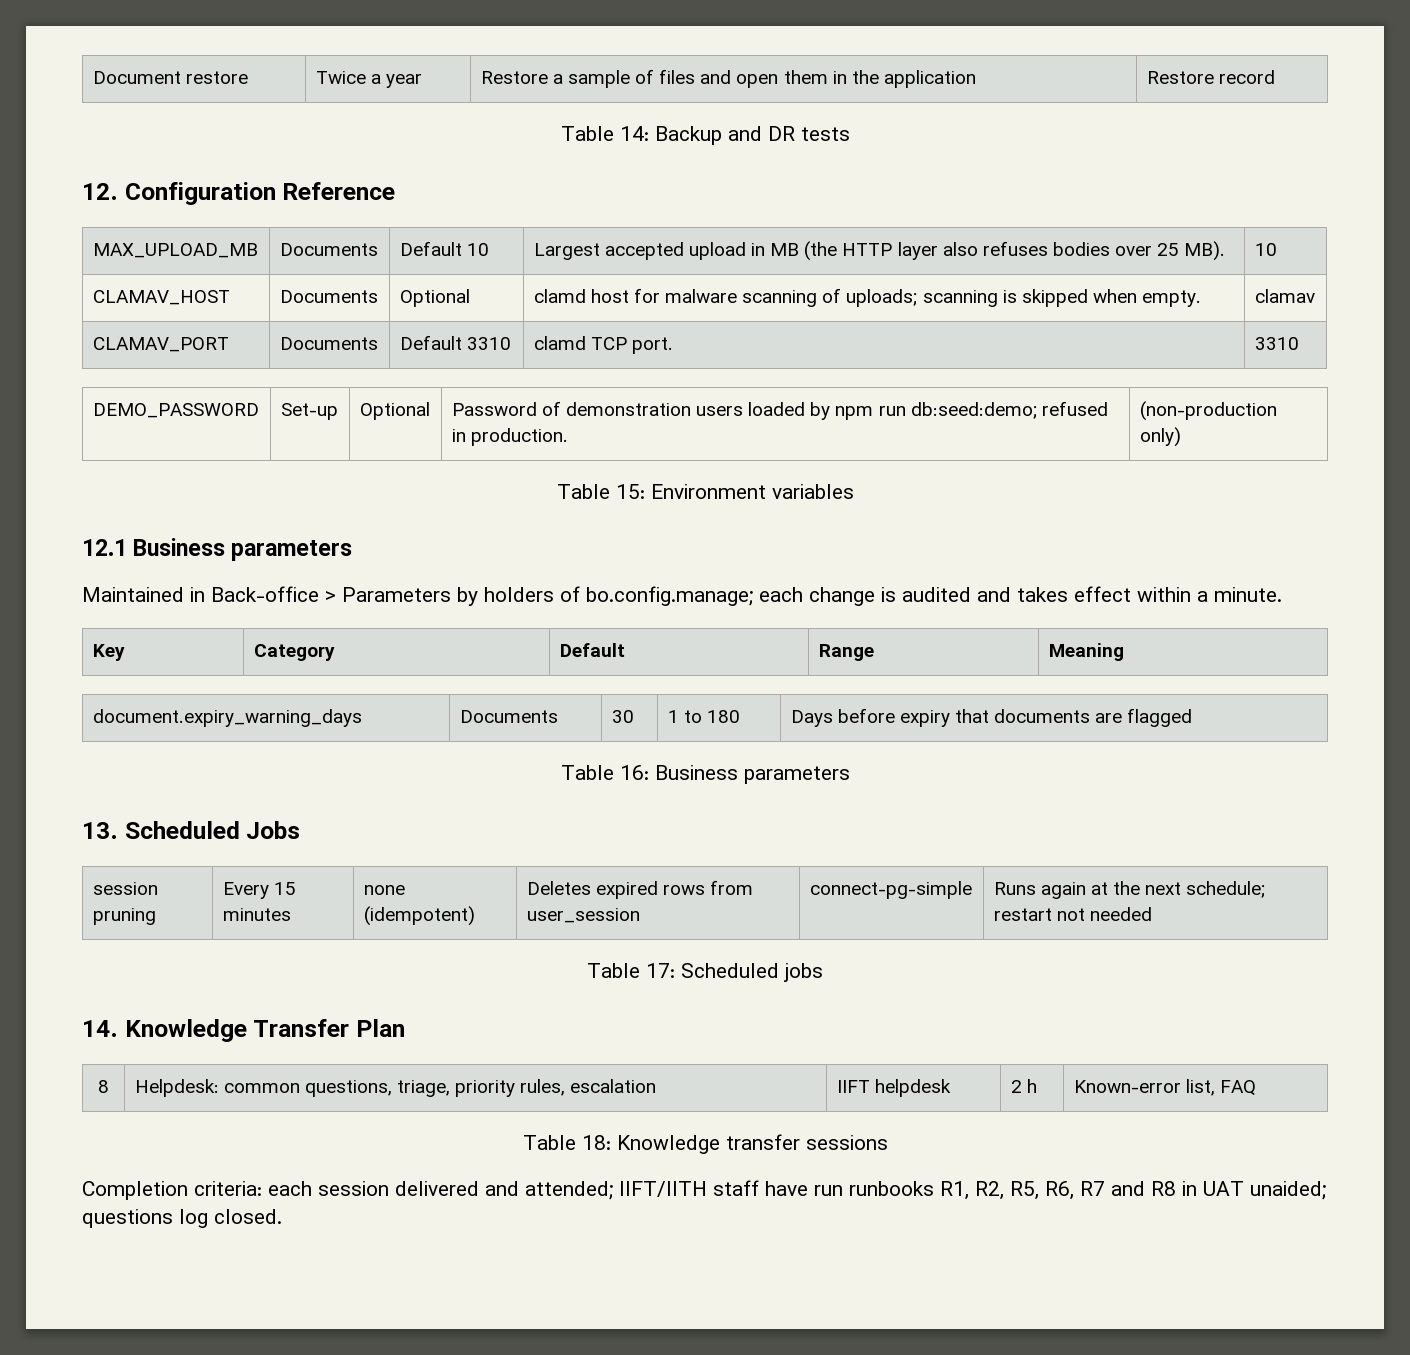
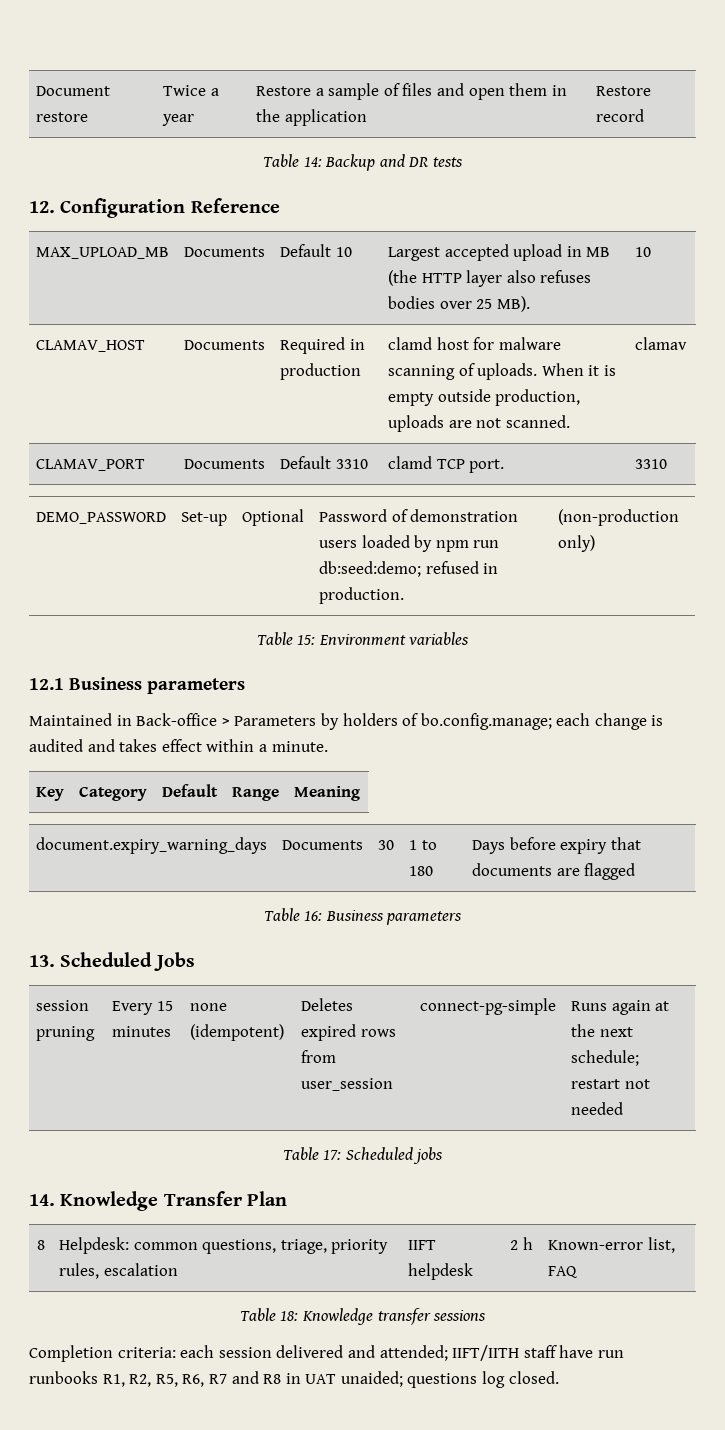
- CLAMAV_HOST | Documents | Optional | clamd host for malware scanning of uploads; scanning is skipped when empty. | clamav
+ CLAMAV_HOST | Documents | Required in production | clamd host for malware scanning of uploads. When it is empty outside production, uploads are not scanned. | clamav

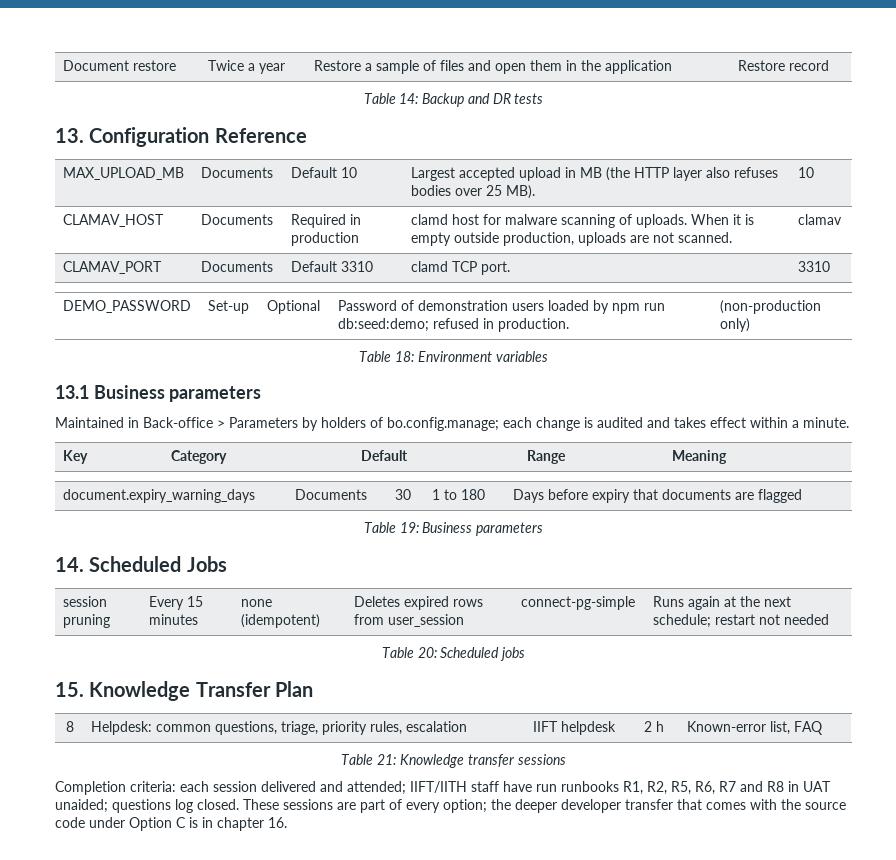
- 12. Configuration Reference
+ 13. Configuration Reference
- Table 15: Environment variables
+ Table 18: Environment variables
- 12.1 Business parameters
+ 13.1 Business parameters
- Table 16: Business parameters
- 13. Scheduled Jobs
+ Table 19: Business parameters
+ 14. Scheduled Jobs
- Table 17: Scheduled jobs
+ Table 20: Scheduled jobs
- 14. Knowledge Transfer Plan
+ 15. Knowledge Transfer Plan
- Table 18: Knowledge transfer sessions
+ Table 21: Knowledge transfer sessions
+ These sessions are part of every option; the deeper developer transfer that comes with the source code under Option C is in chapter 16.

